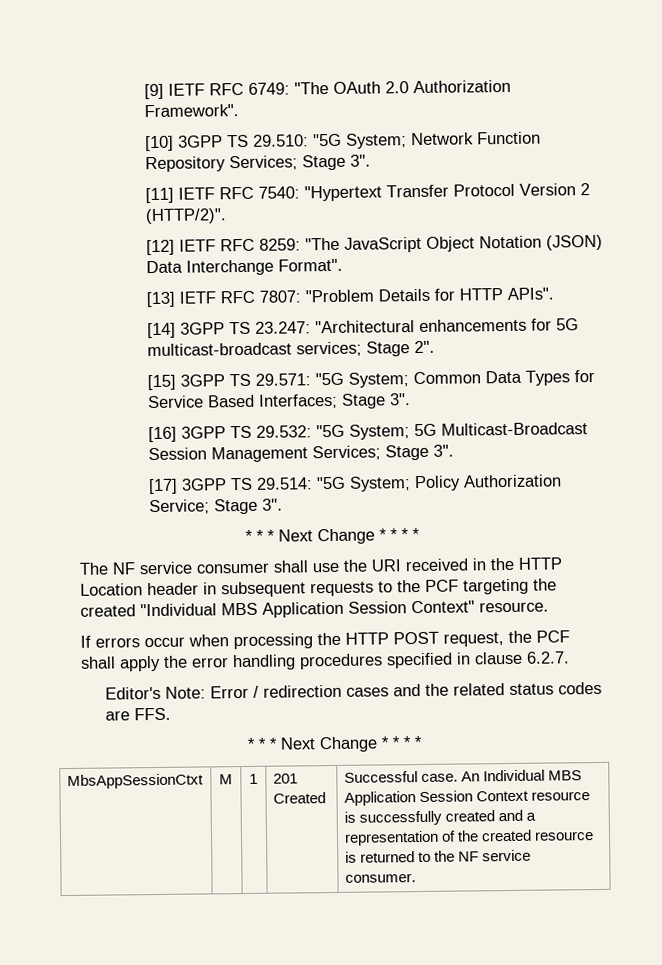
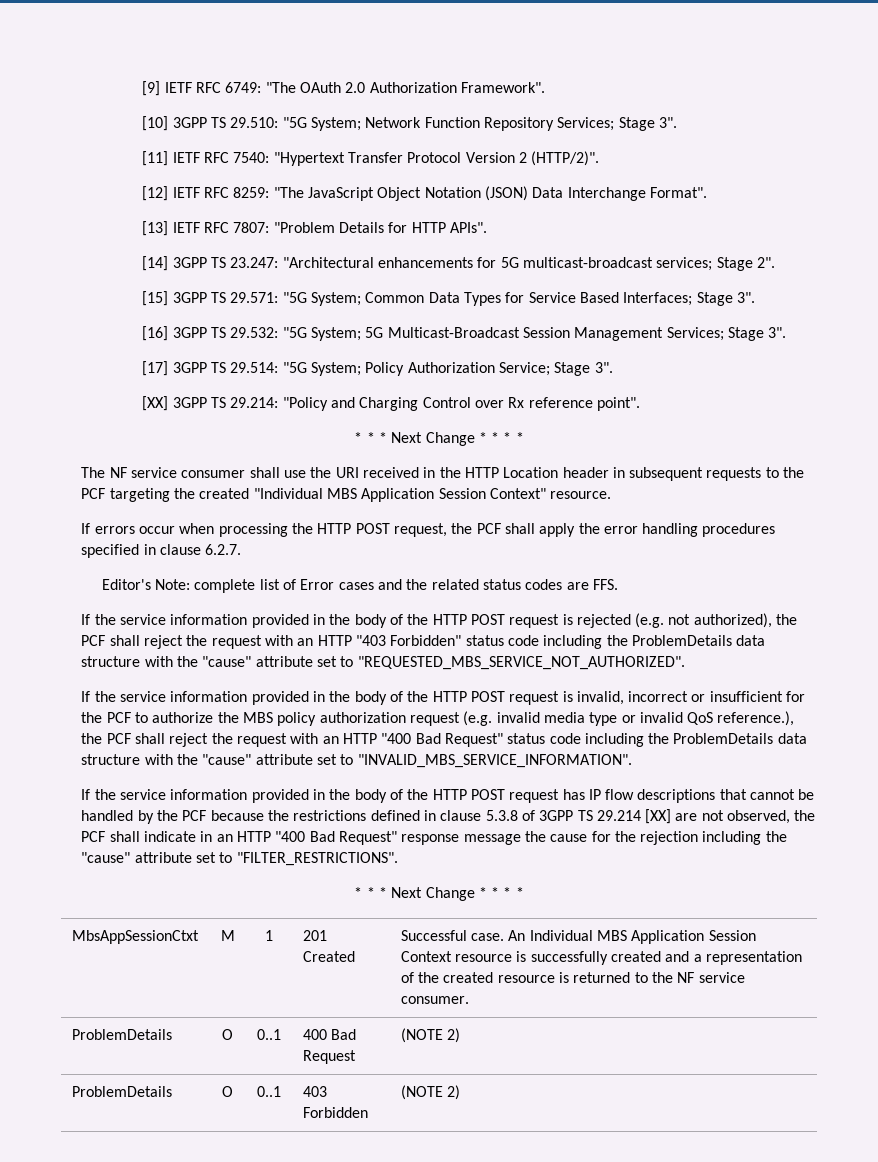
+ [XX] 3GPP TS 29.214: "Policy and Charging Control over Rx reference point".
- Editor's Note: Error / redirection cases and the related status codes are FFS.
+ Editor's Note: complete list of Error cases and the related status codes are FFS.
+ If the service information provided in the body of the HTTP POST request is rejected (e.g. not authorized), the PCF shall reject the request with an HTTP "403 Forbidden" status code including the ProblemDetails data structure with the "cause" attribute set to "REQUESTED_MBS_SERVICE_NOT_AUTHORIZED".
+ If the service information provided in the body of the HTTP POST request is invalid, incorrect or insufficient for the PCF to authorize the MBS policy authorization request (e.g. invalid media type or invalid QoS reference.), the PCF shall reject the request with an HTTP "400 Bad Request" status code including the ProblemDetails data structure with the "cause" attribute set to "INVALID_MBS_SERVICE_INFORMATION".
+ If the service information provided in the body of the HTTP POST request has IP flow descriptions that cannot be handled by the PCF because the restrictions defined in clause 5.3.8 of 3GPP TS 29.214 [XX] are not observed, the PCF shall indicate in an HTTP "400 Bad Request" response message the cause for the rejection including the "cause" attribute set to "FILTER_RESTRICTIONS".
+ ProblemDetails | O | 0..1 | 400 Bad Request | (NOTE 2)
+ ProblemDetails | O | 0..1 | 403 Forbidden | (NOTE 2)

